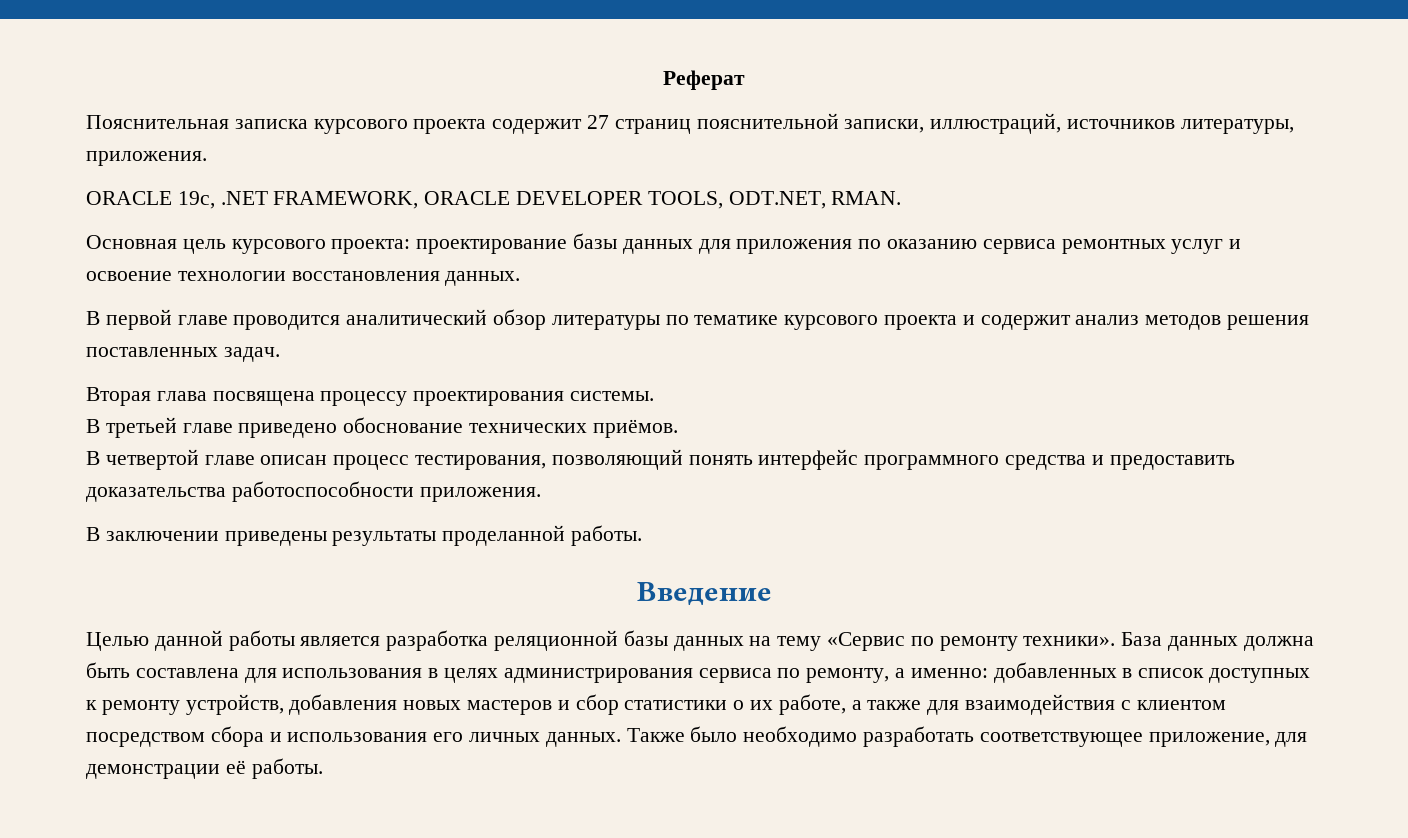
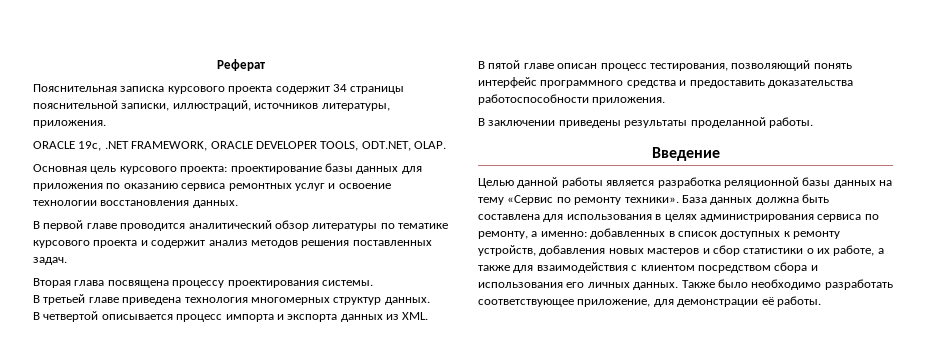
- Пояснительная записка курсового проекта содержит 27 страниц пояснительной записки, иллюстраций, источников литературы, приложения.
+ Пояснительная записка курсового проекта содержит 34 страницы пояснительной записки, иллюстраций, источников литературы, приложения.
- ORACLE 19c, .NET FRAMEWORK, ORACLE DEVELOPER TOOLS, ODT.NET, RMAN.
+ ORACLE 19c, .NET FRAMEWORK, ORACLE DEVELOPER TOOLS, ODT.NET, OLAP.
- В третьей главе приведено обоснование технических приёмов.
- В четвертой главе описан процесс тестирования, позволяющий понять интерфейс программного средства и предоставить доказательства работоспособности приложения.
+ В третьей главе приведена технология многомерных структур данных.
+ В четвертой описывается процесс импорта и экспорта данных из XML.
+ В пятой главе описан процесс тестирования, позволяющий понять интерфейс программного средства и предоставить доказательства работоспособности приложения.

